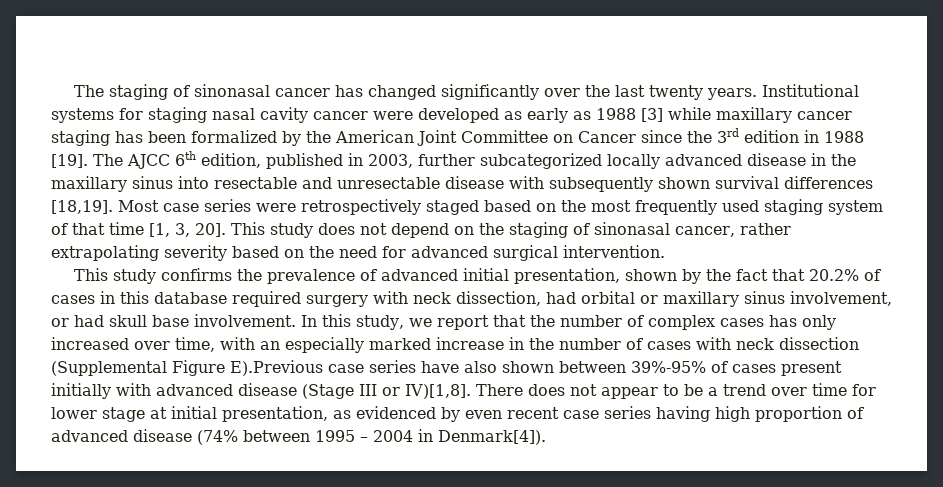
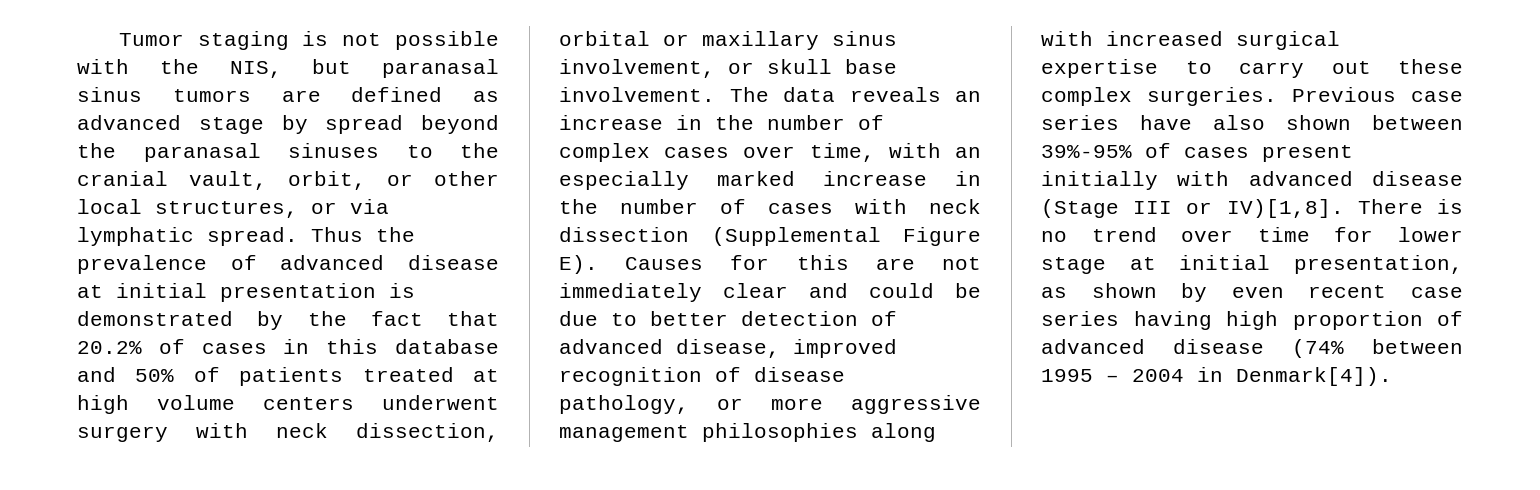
- The staging of sinonasal cancer has changed significantly over the last twenty years. Institutional systems for staging nasal cavity cancer were developed as early as 1988 [3] while maxillary cancer staging has been formalized by the American Joint Committee on Cancer since the 3rd edition in 1988 [19]. The AJCC 6th edition, published in 2003, further subcategorized locally advanced disease in the maxillary sinus into resectable and unresectable disease with subsequently shown survival differences [18,19]. Most case series were retrospectively staged based on the most frequently used staging system of that time [1, 3, 20]. This study does not depend on the staging of sinonasal cancer, rather extrapolating severity based on the need for advanced surgical intervention.
- This study confirms the prevalence of advanced initial presentation, shown by the fact that 20.2% of cases in this database required surgery with neck dissection, had orbital or maxillary sinus involvement, or had skull base involvement.
+ Tumor staging is not possible with the NIS, but paranasal sinus tumors are defined as advanced stage by spread beyond the paranasal sinuses to the cranial vault, orbit, or other local structures, or via lymphatic spread. Thus the prevalence of advanced disease at initial presentation is demonstrated by the fact that 20.2% of cases in this database and 50% of patients treated at high volume centers underwent surgery with neck dissection, orbital or maxillary sinus involvement, or skull base involvement.
- In this study, we report that the number of complex cases has only increased over time, with an especially marked increase in the number of cases with neck dissection (Supplemental Figure E).Previous case series have also shown between 39%-95% of cases present initially with advanced disease (Stage III or IV)[1,8].
+ The data reveals an increase in the number of complex cases over time, with an especially marked increase in the number of cases with neck dissection (Supplemental Figure E). Causes for this are not immediately clear and could be due to better detection of advanced disease, improved recognition of disease pathology, or more aggressive management philosophies along with increased surgical expertise to carry out these complex surgeries. Previous case series have also shown between 39%-95% of cases present initially with advanced disease (Stage III or IV)[1,8].
- There does not appear to be a trend over time for lower stage at initial presentation, as evidenced by even recent case series having high proportion of advanced disease (74% between 1995 – 2004 in Denmark[4]).
+ There is no trend over time for lower stage at initial presentation, as shown by even recent case series having high proportion of advanced disease (74% between 1995 – 2004 in Denmark[4]).

